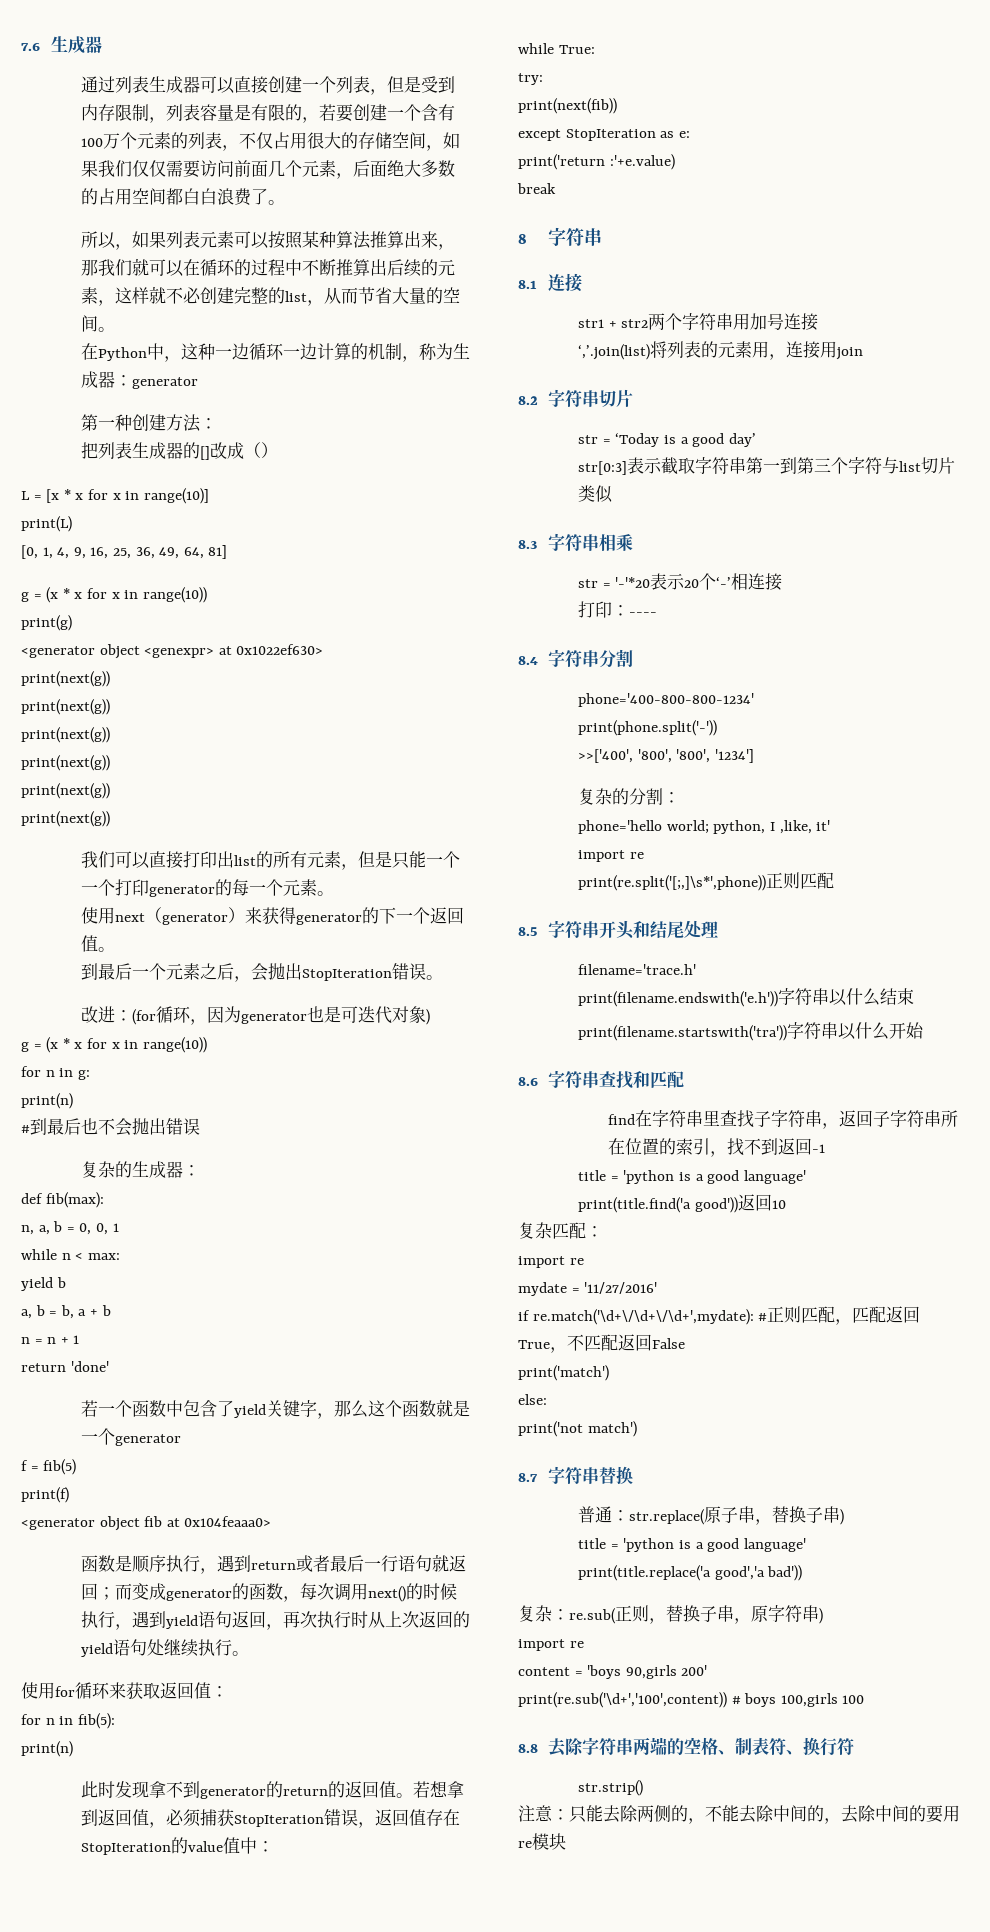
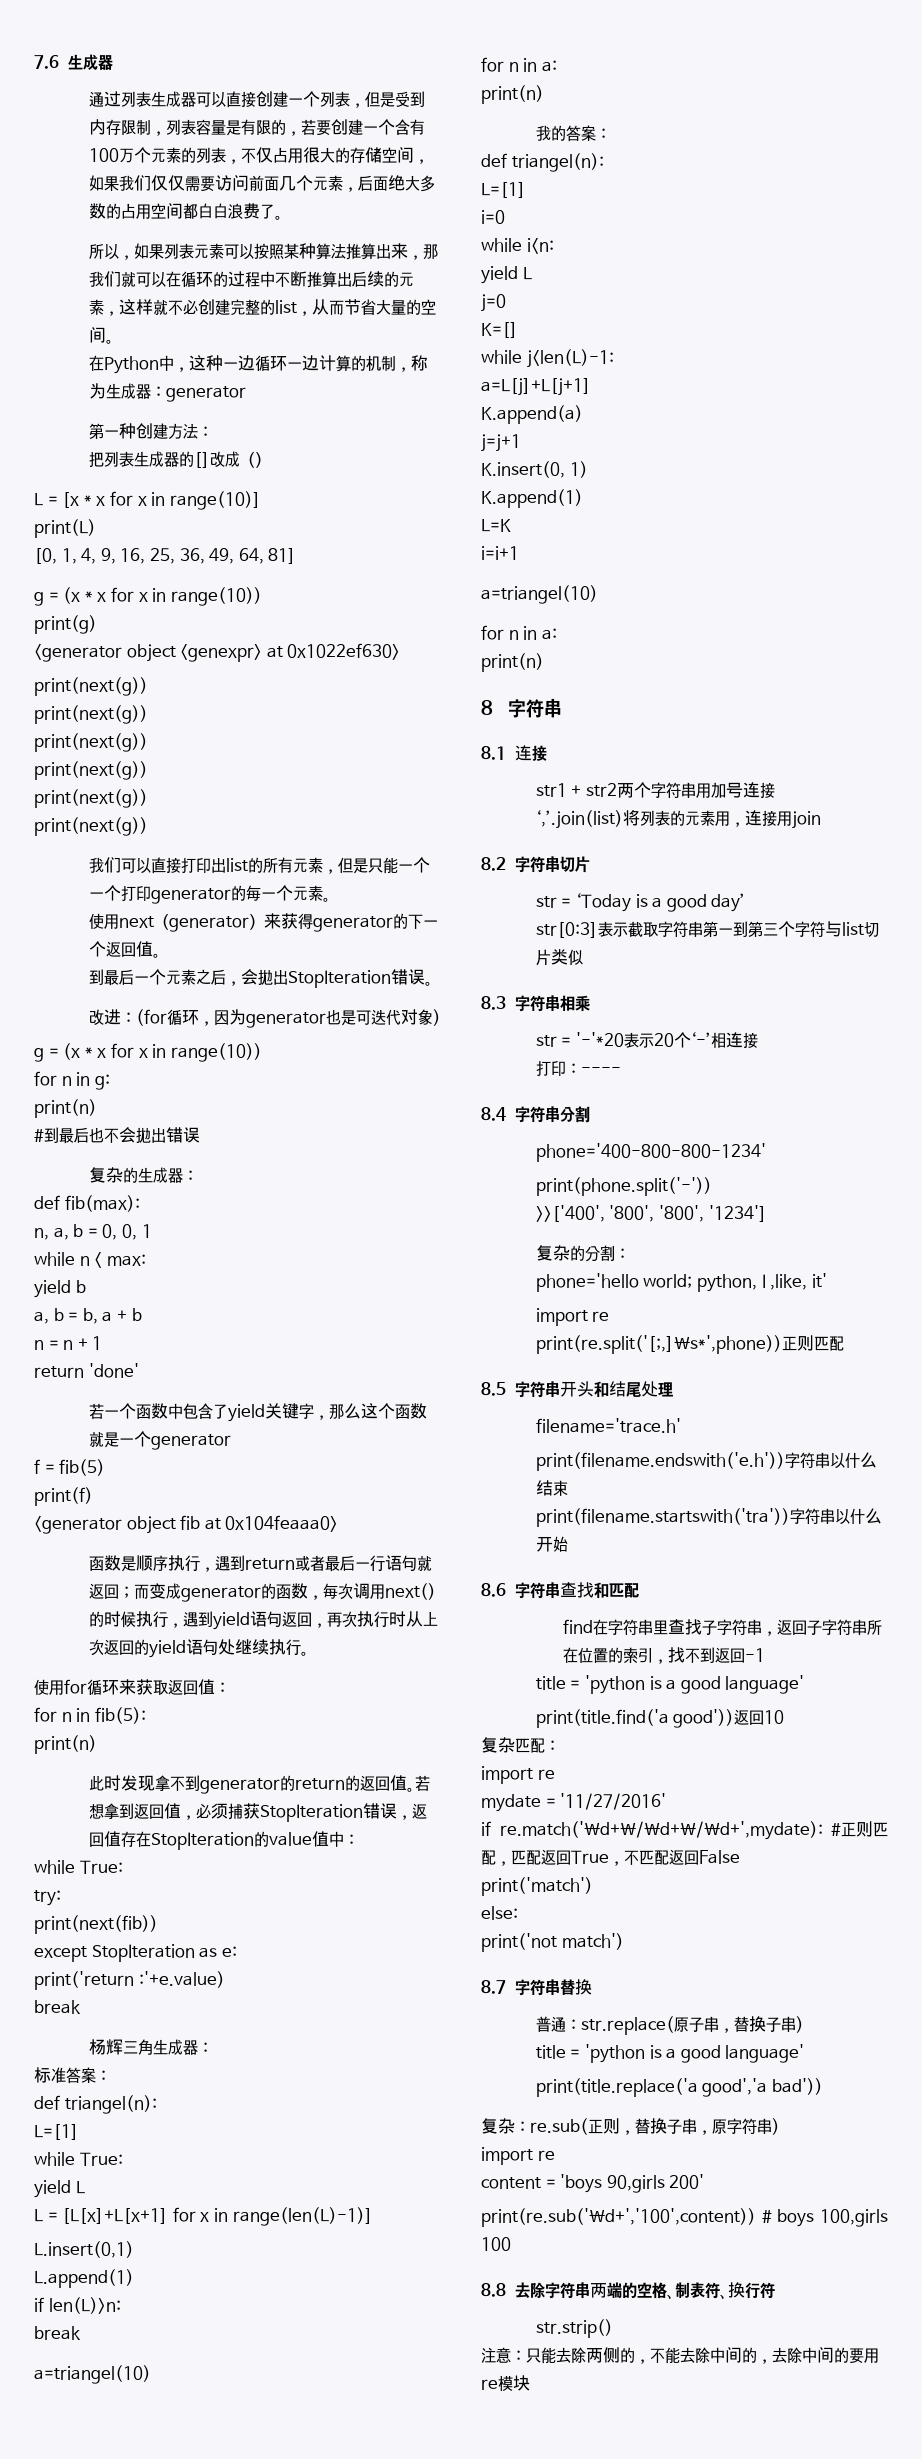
+ 杨辉三角生成器：
+ 标准答案：
+ def triangel(n):
+ L=[1]
+ while True:
+ yield L
+ L = [L[x]+L[x+1] for x in range(len(L)-1)]
+ L.insert(0,1)
+ L.append(1)
+ if len(L)>n:
+ break
+ a=triangel(10)
+ for n in a:
+ print(n)
+ 我的答案：
+ def triangel(n):
+ L=[1]
+ i=0
+ while i<n:
+ yield L
+ j=0
+ K=[]
+ while j<len(L)-1:
+ a=L[j]+L[j+1]
+ K.append(a)
+ j=j+1
+ K.insert(0, 1)
+ K.append(1)
+ L=K
+ i=i+1
+ a=triangel(10)
+ for n in a:
+ print(n)

